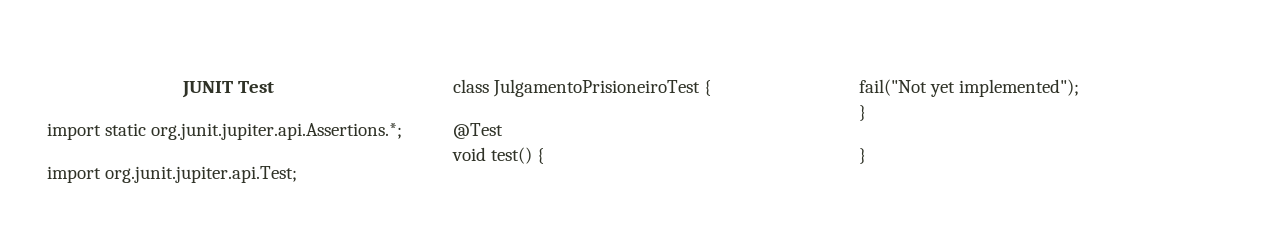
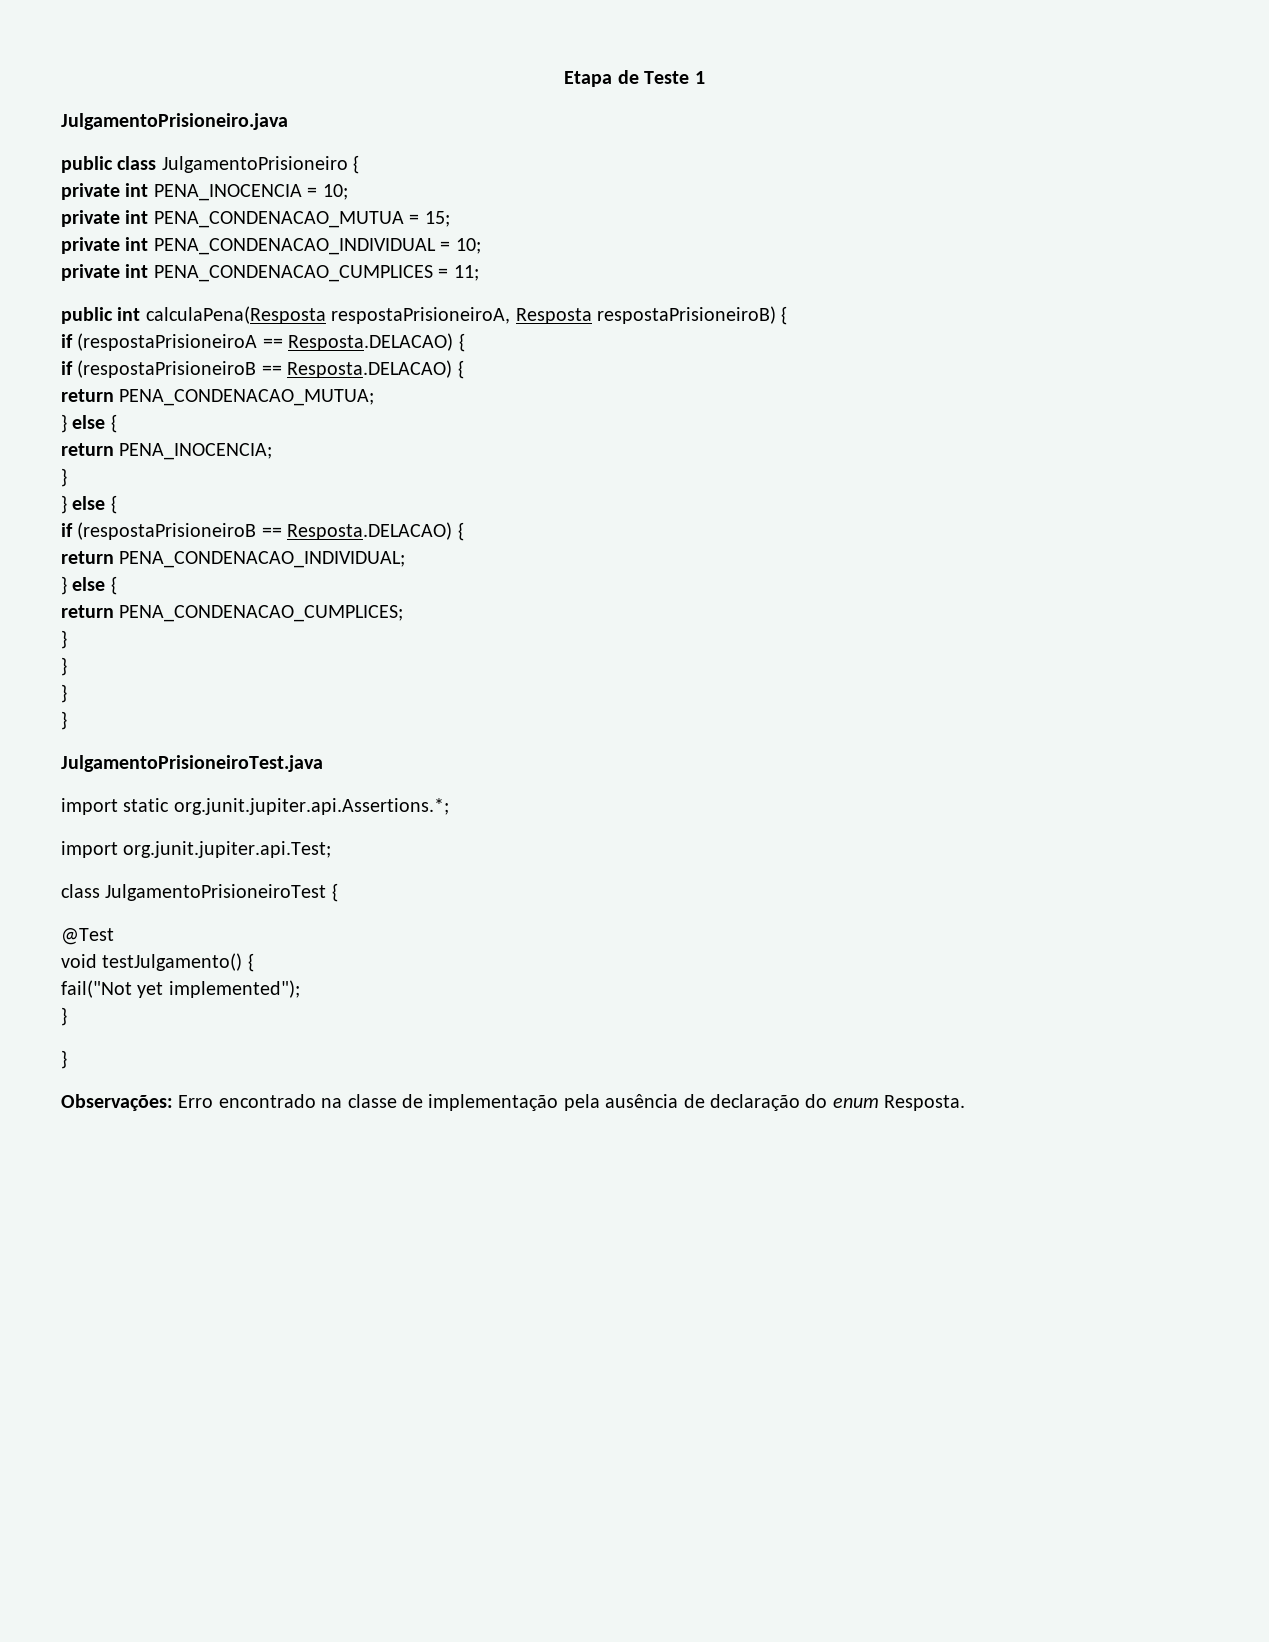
- JUNIT Test
+ Etapa de Teste 1
+ JulgamentoPrisioneiro.java
+ public class JulgamentoPrisioneiro {
+ private int PENA_INOCENCIA = 10;
+ private int PENA_CONDENACAO_MUTUA = 15;
+ private int PENA_CONDENACAO_INDIVIDUAL = 10;
+ private int PENA_CONDENACAO_CUMPLICES = 11;
+ public int calculaPena(Resposta respostaPrisioneiroA, Resposta respostaPrisioneiroB) {
+ if (respostaPrisioneiroA == Resposta.DELACAO) {
+ if (respostaPrisioneiroB == Resposta.DELACAO) {
+ return PENA_CONDENACAO_MUTUA;
+ } else {
+ return PENA_INOCENCIA;
+ }
+ } else {
+ if (respostaPrisioneiroB == Resposta.DELACAO) {
+ return PENA_CONDENACAO_INDIVIDUAL;
+ } else {
+ return PENA_CONDENACAO_CUMPLICES;
+ }
+ }
+ }
+ }
+ JulgamentoPrisioneiroTest.java
- void test() {
+ void testJulgamento() {
+ Observações: Erro encontrado na classe de implementação pela ausência de declaração do enum Resposta.

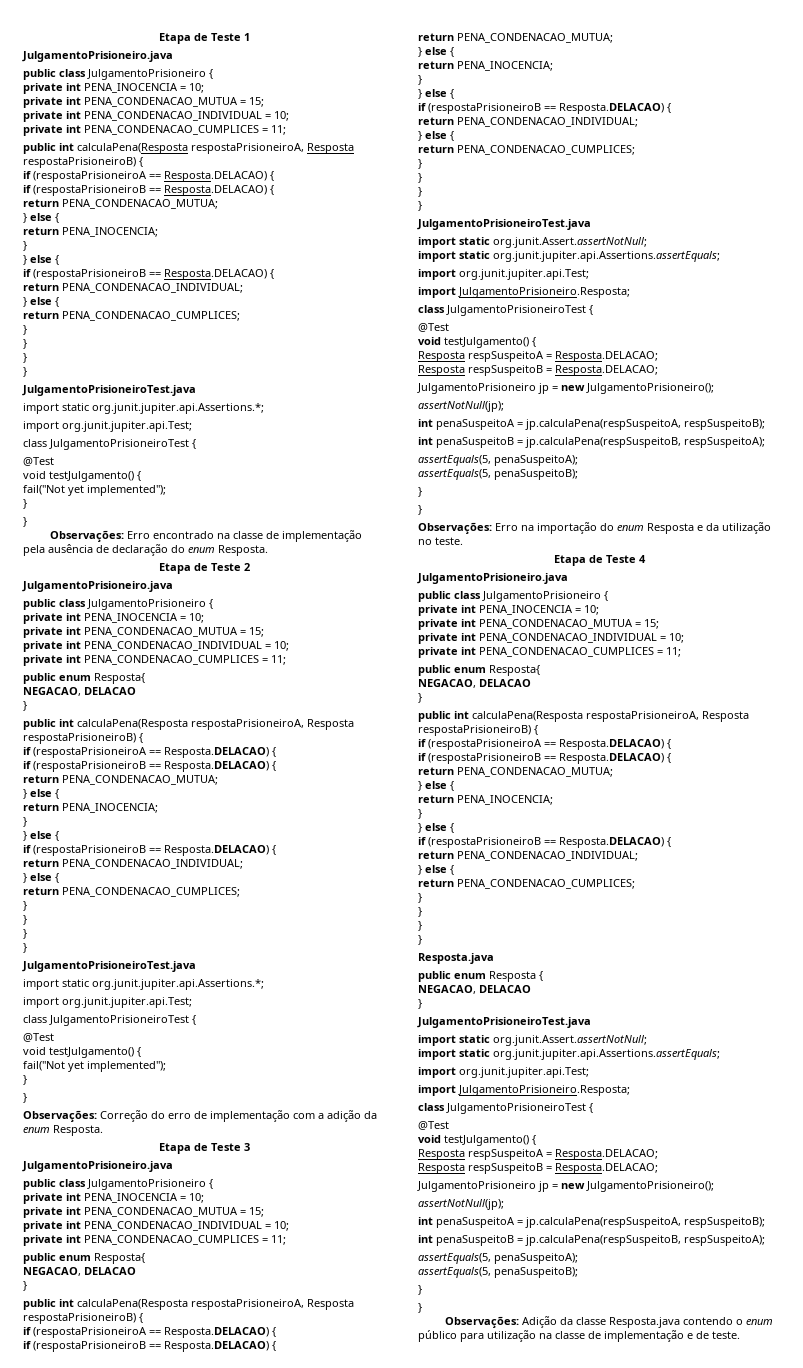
+ Etapa de Teste 2
+ JulgamentoPrisioneiro.java
+ public class JulgamentoPrisioneiro {
+ private int PENA_INOCENCIA = 10;
+ private int PENA_CONDENACAO_MUTUA = 15;
+ private int PENA_CONDENACAO_INDIVIDUAL = 10;
+ private int PENA_CONDENACAO_CUMPLICES = 11;
+ public enum Resposta{
+ NEGACAO, DELACAO
+ }
+ public int calculaPena(Resposta respostaPrisioneiroA, Resposta respostaPrisioneiroB) {
+ if (respostaPrisioneiroA == Resposta.DELACAO) {
+ if (respostaPrisioneiroB == Resposta.DELACAO) {
+ return PENA_CONDENACAO_MUTUA;
+ } else {
+ return PENA_INOCENCIA;
+ }
+ } else {
+ if (respostaPrisioneiroB == Resposta.DELACAO) {
+ return PENA_CONDENACAO_INDIVIDUAL;
+ } else {
+ return PENA_CONDENACAO_CUMPLICES;
+ }
+ }
+ }
+ }
+ JulgamentoPrisioneiroTest.java
+ import static org.junit.jupiter.api.Assertions.*;
+ import org.junit.jupiter.api.Test;
+ class JulgamentoPrisioneiroTest {
+ @Test
+ void testJulgamento() {
+ fail("Not yet implemented");
+ }
+ }
+ Observações: Correção do erro de implementação com a adição da enum Resposta.
+ Etapa de Teste 3
+ JulgamentoPrisioneiro.java
+ public class JulgamentoPrisioneiro {
+ private int PENA_INOCENCIA = 10;
+ private int PENA_CONDENACAO_MUTUA = 15;
+ private int PENA_CONDENACAO_INDIVIDUAL = 10;
+ private int PENA_CONDENACAO_CUMPLICES = 11;
+ public enum Resposta{
+ NEGACAO, DELACAO
+ }
+ public int calculaPena(Resposta respostaPrisioneiroA, Resposta respostaPrisioneiroB) {
+ if (respostaPrisioneiroA == Resposta.DELACAO) {
+ if (respostaPrisioneiroB == Resposta.DELACAO) {
+ return PENA_CONDENACAO_MUTUA;
+ } else {
+ return PENA_INOCENCIA;
+ }
+ } else {
+ if (respostaPrisioneiroB == Resposta.DELACAO) {
+ return PENA_CONDENACAO_INDIVIDUAL;
+ } else {
+ return PENA_CONDENACAO_CUMPLICES;
+ }
+ }
+ }
+ }
+ JulgamentoPrisioneiroTest.java
+ import static org.junit.Assert.assertNotNull;
+ import static org.junit.jupiter.api.Assertions.assertEquals;
+ import org.junit.jupiter.api.Test;
+ import JulgamentoPrisioneiro.Resposta;
+ class JulgamentoPrisioneiroTest {
+ @Test
+ void testJulgamento() {
+ Resposta respSuspeitoA = Resposta.DELACAO;
+ Resposta respSuspeitoB = Resposta.DELACAO;
+ JulgamentoPrisioneiro jp = new JulgamentoPrisioneiro();
+ assertNotNull(jp);
+ int penaSuspeitoA = jp.calculaPena(respSuspeitoA, respSuspeitoB);
+ int penaSuspeitoB = jp.calculaPena(respSuspeitoB, respSuspeitoA);
+ assertEquals(5, penaSuspeitoA);
+ assertEquals(5, penaSuspeitoB);
+ }
+ }
+ Observações: Erro na importação do enum Resposta e da utilização no teste.
+ Etapa de Teste 4
+ JulgamentoPrisioneiro.java
+ public class JulgamentoPrisioneiro {
+ private int PENA_INOCENCIA = 10;
+ private int PENA_CONDENACAO_MUTUA = 15;
+ private int PENA_CONDENACAO_INDIVIDUAL = 10;
+ private int PENA_CONDENACAO_CUMPLICES = 11;
+ public enum Resposta{
+ NEGACAO, DELACAO
+ }
+ public int calculaPena(Resposta respostaPrisioneiroA, Resposta respostaPrisioneiroB) {
+ if (respostaPrisioneiroA == Resposta.DELACAO) {
+ if (respostaPrisioneiroB == Resposta.DELACAO) {
+ return PENA_CONDENACAO_MUTUA;
+ } else {
+ return PENA_INOCENCIA;
+ }
+ } else {
+ if (respostaPrisioneiroB == Resposta.DELACAO) {
+ return PENA_CONDENACAO_INDIVIDUAL;
+ } else {
+ return PENA_CONDENACAO_CUMPLICES;
+ }
+ }
+ }
+ }
+ Resposta.java
+ public enum Resposta {
+ NEGACAO, DELACAO
+ }
+ JulgamentoPrisioneiroTest.java
+ import static org.junit.Assert.assertNotNull;
+ import static org.junit.jupiter.api.Assertions.assertEquals;
+ import org.junit.jupiter.api.Test;
+ import JulgamentoPrisioneiro.Resposta;
+ class JulgamentoPrisioneiroTest {
+ @Test
+ void testJulgamento() {
+ Resposta respSuspeitoA = Resposta.DELACAO;
+ Resposta respSuspeitoB = Resposta.DELACAO;
+ JulgamentoPrisioneiro jp = new JulgamentoPrisioneiro();
+ assertNotNull(jp);
+ int penaSuspeitoA = jp.calculaPena(respSuspeitoA, respSuspeitoB);
+ int penaSuspeitoB = jp.calculaPena(respSuspeitoB, respSuspeitoA);
+ assertEquals(5, penaSuspeitoA);
+ assertEquals(5, penaSuspeitoB);
+ }
+ }
+ Observações: Adição da classe Resposta.java contendo o enum público para utilização na classe de implementação e de teste.

